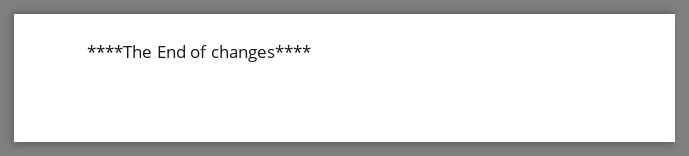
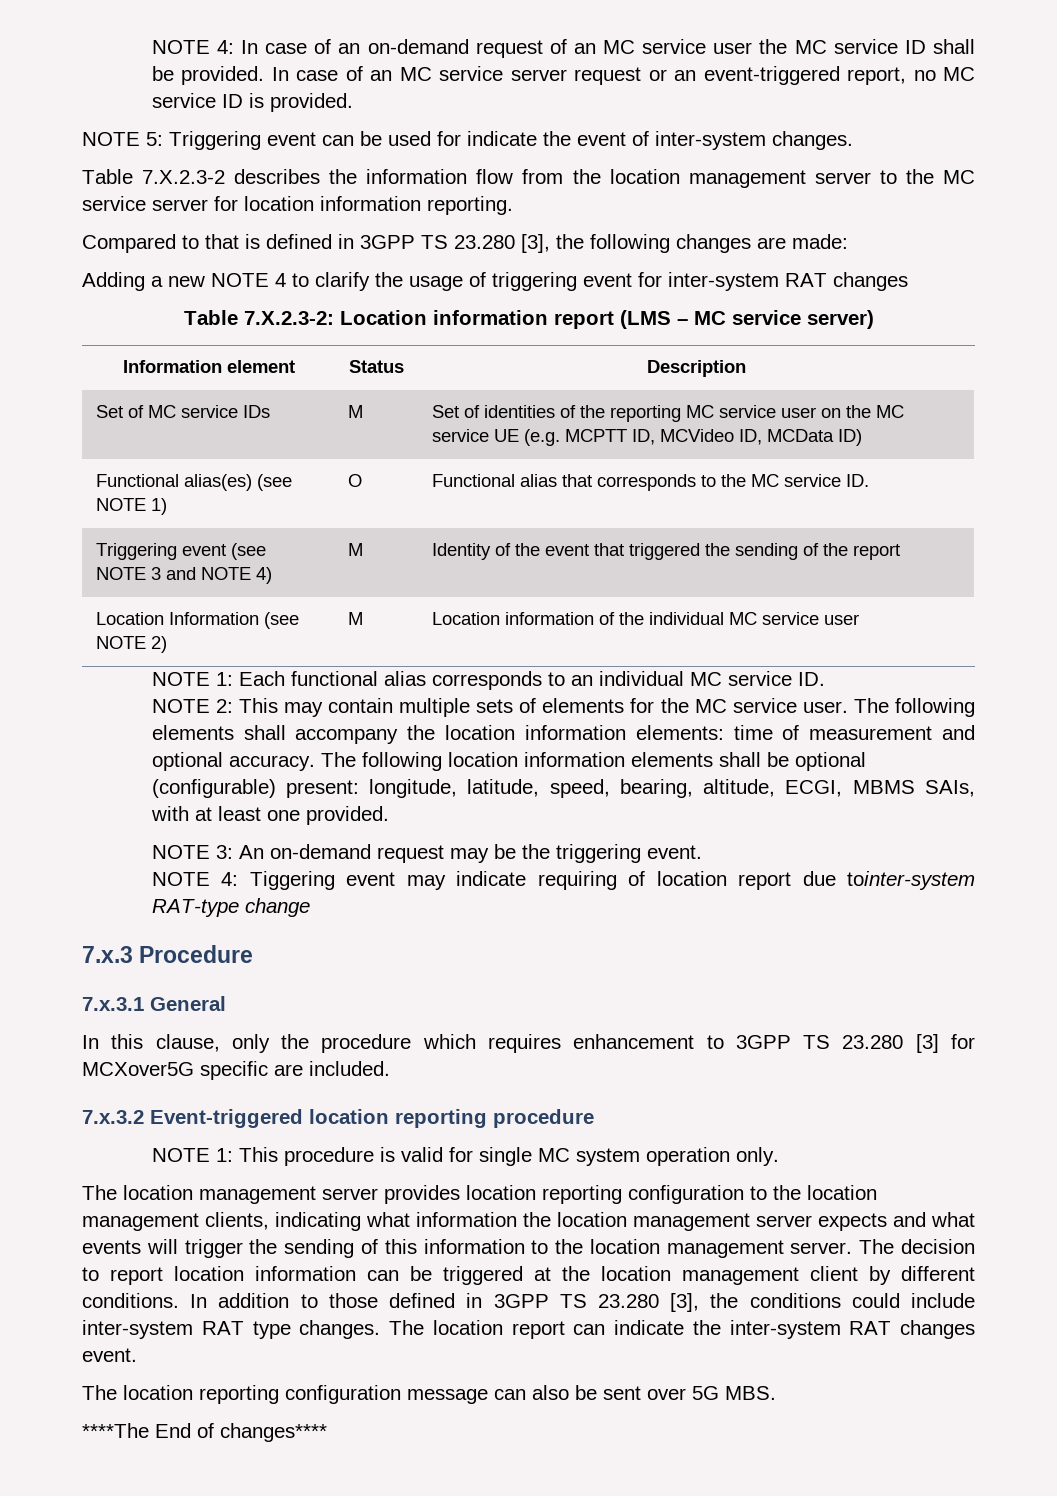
+ NOTE 4: In case of an on-demand request of an MC service user the MC service ID shall be provided. In case of an MC service server request or an event-triggered report, no MC service ID is provided.
+ NOTE 5: Triggering event can be used for indicate the event of inter-system changes.
+ Table 7.X.2.3-2 describes the information flow from the location management server to the MC service server for location information reporting.
+ Compared to that is defined in 3GPP TS 23.280 [3], the following changes are made:
+ Adding a new NOTE 4 to clarify the usage of triggering event for inter-system RAT changes
+ Table 7.X.2.3-2: Location information report (LMS – MC service server)
+ Information element | Status | Description
+ Set of MC service IDs | M | Set of identities of the reporting MC service user on the MC service UE (e.g. MCPTT ID, MCVideo ID, MCData ID)
+ Functional alias(es) (see NOTE 1) | O | Functional alias that corresponds to the MC service ID.
+ Triggering event (see NOTE 3 and NOTE 4) | M | Identity of the event that triggered the sending of the report
+ Location Information (see NOTE 2) | M | Location information of the individual MC service user
+ NOTE 1: Each functional alias corresponds to an individual MC service ID.
+ NOTE 2: This may contain multiple sets of elements for the MC service user. The following elements shall accompany the location information elements: time of measurement and optional accuracy. The following location information elements shall be optional (configurable) present: longitude, latitude, speed, bearing, altitude, ECGI, MBMS SAIs, with at least one provided.
+ NOTE 3: An on-demand request may be the triggering event.
+ NOTE 4: Tiggering event may indicate requiring of location report due tointer-system RAT-type change
+ 7.x.3 Procedure
+ 7.x.3.1 General
+ In this clause, only the procedure which requires enhancement to 3GPP TS 23.280 [3] for MCXover5G specific are included.
+ 7.x.3.2 Event-triggered location reporting procedure
+ NOTE 1: This procedure is valid for single MC system operation only.
+ The location management server provides location reporting configuration to the location management clients, indicating what information the location management server expects and what events will trigger the sending of this information to the location management server. The decision to report location information can be triggered at the location management client by different conditions. In addition to those defined in 3GPP TS 23.280 [3], the conditions could include inter-system RAT type changes. The location report can indicate the inter-system RAT changes event.
+ The location reporting configuration message can also be sent over 5G MBS.

